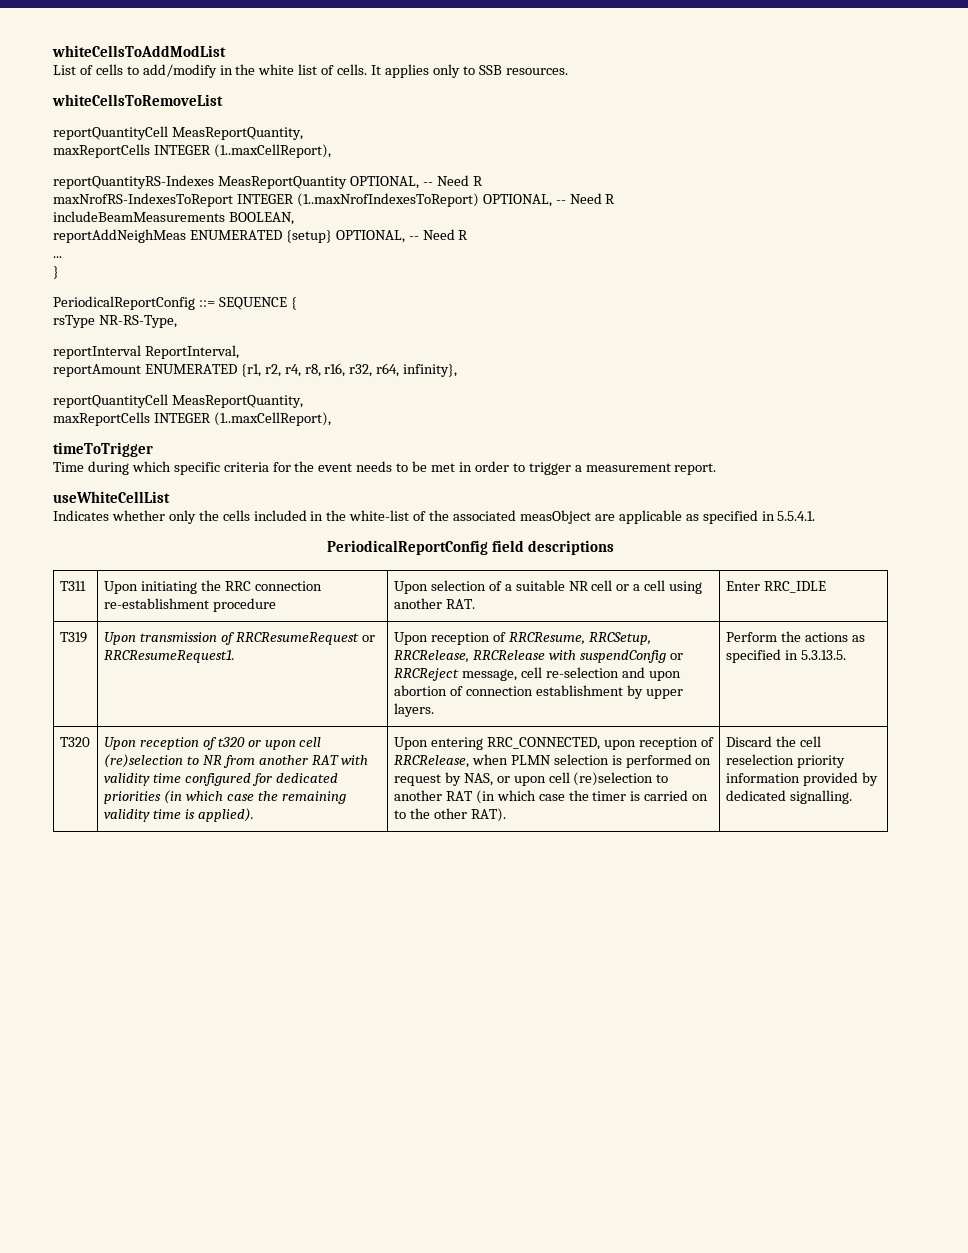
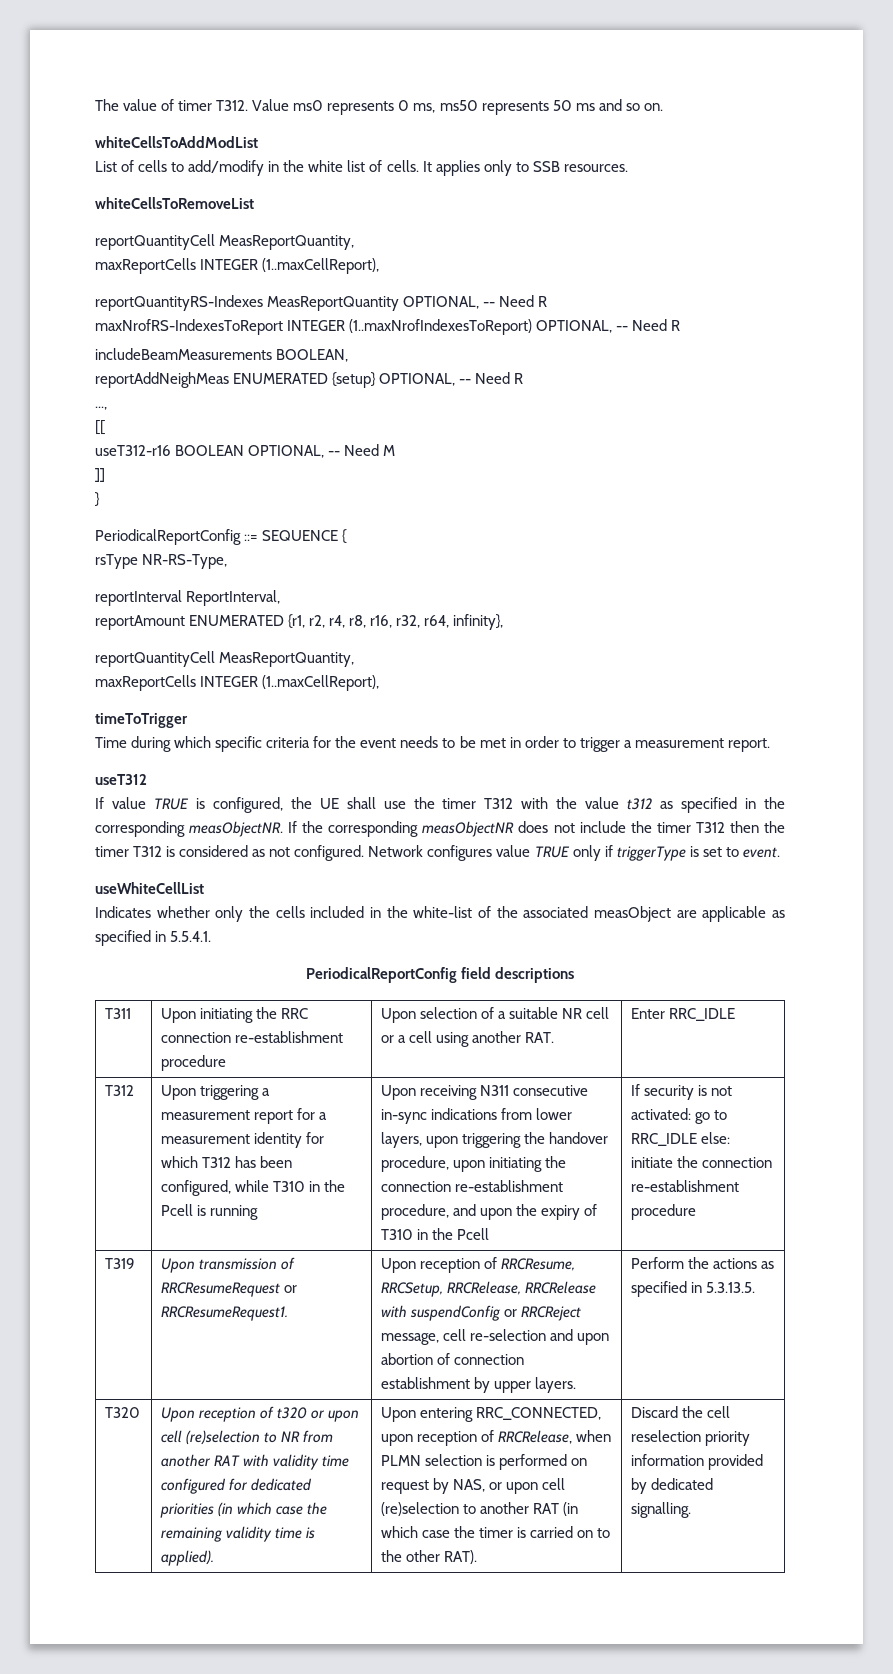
+ The value of timer T312. Value ms0 represents 0 ms, ms50 represents 50 ms and so on.
- ...
+ ...,
+ [[
+ useT312-r16 BOOLEAN OPTIONAL, -- Need M
+ ]]
+ useT312
+ If value TRUE is configured, the UE shall use the timer T312 with the value t312 as specified in the corresponding measObjectNR. If the corresponding measObjectNR does not include the timer T312 then the timer T312 is considered as not configured. Network configures value TRUE only if triggerType is set to event.
+ T312 | Upon triggering a measurement report for a measurement identity for which T312 has been configured, while T310 in the Pcell is running | Upon receiving N311 consecutive in-sync indications from lower layers, upon triggering the handover procedure, upon initiating the connection re-establishment procedure, and upon the expiry of T310 in the Pcell | If security is not activated: go to RRC_IDLE else: initiate the connection re-establishment procedure

